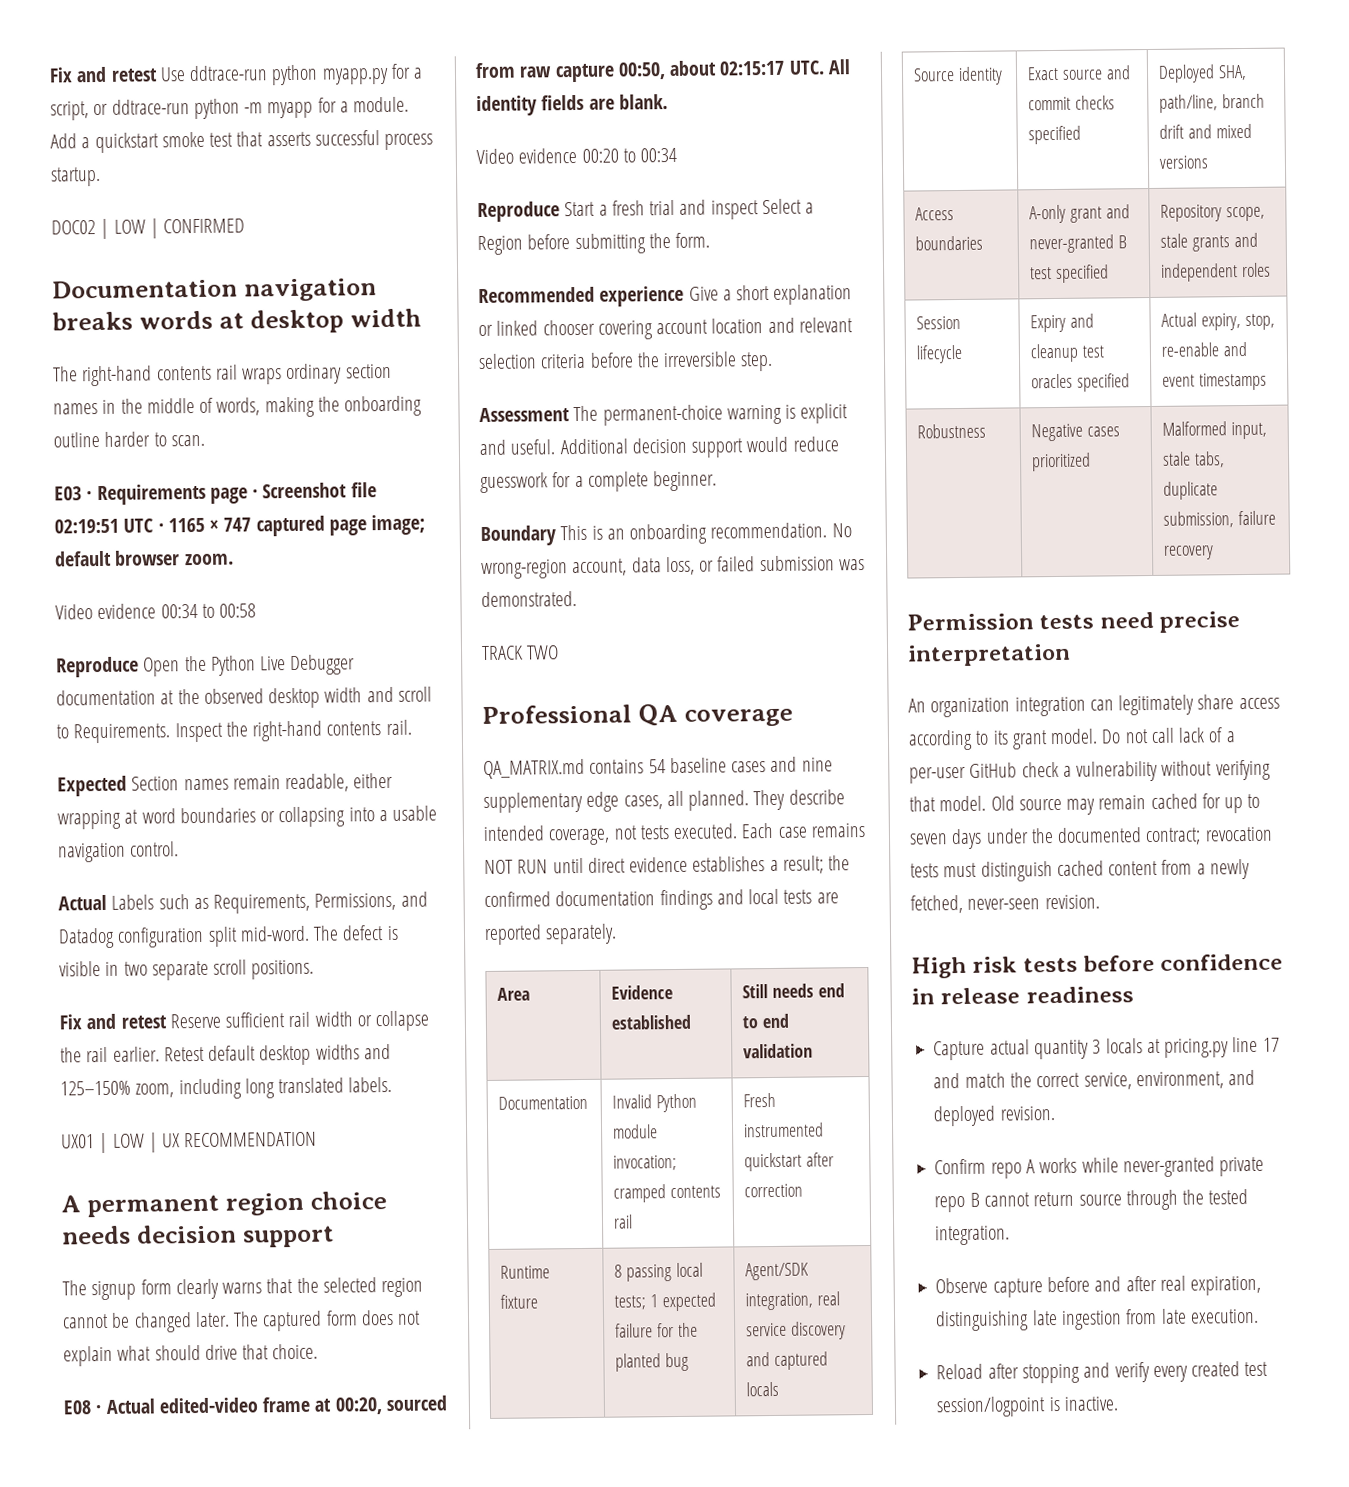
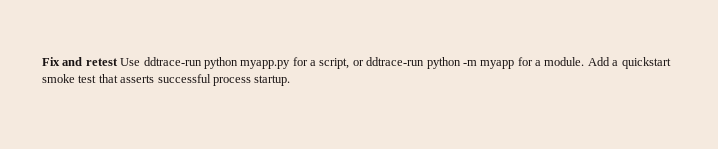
- DOC02 | LOW | CONFIRMED
- Documentation navigation breaks words at desktop width
- The right-hand contents rail wraps ordinary section names in the middle of words, making the onboarding outline harder to scan.
- E03 · Requirements page · Screenshot file 02:19:51 UTC · 1165 × 747 captured page image; default browser zoom.
- Video evidence 00:34 to 00:58
- Reproduce Open the Python Live Debugger documentation at the observed desktop width and scroll to Requirements. Inspect the right-hand contents rail.
- Expected Section names remain readable, either wrapping at word boundaries or collapsing into a usable navigation control.
- Actual Labels such as Requirements, Permissions, and Datadog configuration split mid-word. The defect is visible in two separate scroll positions.
- Fix and retest Reserve sufficient rail width or collapse the rail earlier. Retest default desktop widths and 125–150% zoom, including long translated labels.
- UX01 | LOW | UX RECOMMENDATION
- A permanent region choice needs decision support
- The signup form clearly warns that the selected region cannot be changed later. The captured form does not explain what should drive that choice.
- E08 · Actual edited-video frame at 00:20, sourced from raw capture 00:50, about 02:15:17 UTC. All identity fields are blank.
- Video evidence 00:20 to 00:34
- Reproduce Start a fresh trial and inspect Select a Region before submitting the form.
- Recommended experience Give a short explanation or linked chooser covering account location and relevant selection criteria before the irreversible step.
- Assessment The permanent-choice warning is explicit and useful. Additional decision support would reduce guesswork for a complete beginner.
- Boundary This is an onboarding recommendation. No wrong-region account, data loss, or failed submission was demonstrated.
- TRACK TWO
- Professional QA coverage
- QA_MATRIX.md contains 54 baseline cases and nine supplementary edge cases, all planned. They describe intended coverage, not tests executed. Each case remains NOT RUN until direct evidence establishes a result; the confirmed documentation findings and local tests are reported separately.
- Area | Evidence established | Still needs end to end validation
- Documentation | Invalid Python module invocation; cramped contents rail | Fresh instrumented quickstart after correction
- Runtime fixture | 8 passing local tests; 1 expected failure for the planted bug | Agent/SDK integration, real service discovery and captured locals
- Source identity | Exact source and commit checks specified | Deployed SHA, path/line, branch drift and mixed versions
- Access boundaries | A-only grant and never-granted B test specified | Repository scope, stale grants and independent roles
- Session lifecycle | Expiry and cleanup test oracles specified | Actual expiry, stop, re-enable and event timestamps
- Robustness | Negative cases prioritized | Malformed input, stale tabs, duplicate submission, failure recovery
- Permission tests need precise interpretation
- An organization integration can legitimately share access according to its grant model. Do not call lack of a per-user GitHub check a vulnerability without verifying that model. Old source may remain cached for up to seven days under the documented contract; revocation tests must distinguish cached content from a newly fetched, never-seen revision.
- High risk tests before confidence in release readiness
- Capture actual quantity 3 locals at pricing.py line 17 and match the correct service, environment, and deployed revision.
- Confirm repo A works while never-granted private repo B cannot return source through the tested integration.
- Observe capture before and after real expiration, distinguishing late ingestion from late execution.
- Reload after stopping and verify every created test session/logpoint is inactive.

